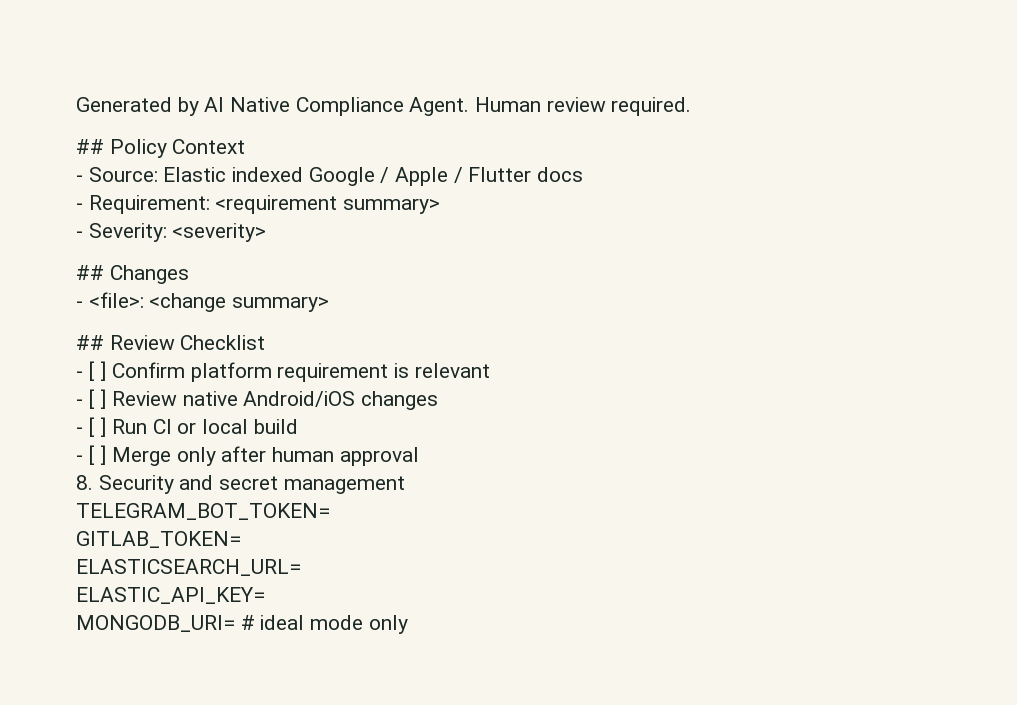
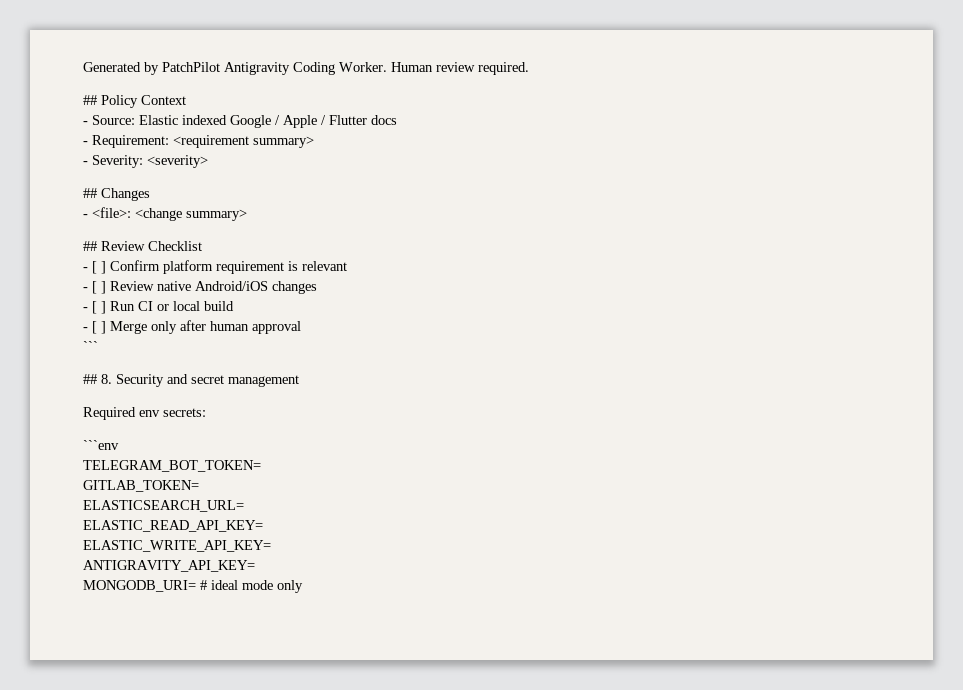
- Generated by AI Native Compliance Agent.
+ Generated by PatchPilot Antigravity Coding Worker.
- 8. Security and secret management
+ ```
+ ## 8. Security and secret management
+ Required env secrets:
+ ```env
- ELASTIC_API_KEY=
+ ELASTIC_READ_API_KEY=
+ ELASTIC_WRITE_API_KEY=
+ ANTIGRAVITY_API_KEY=

